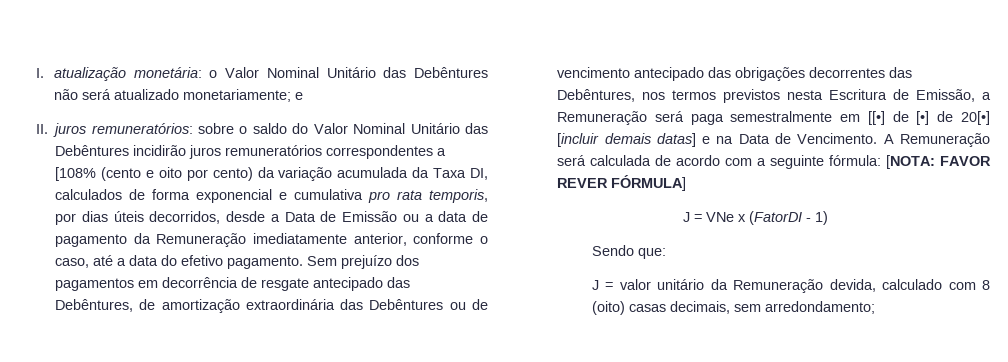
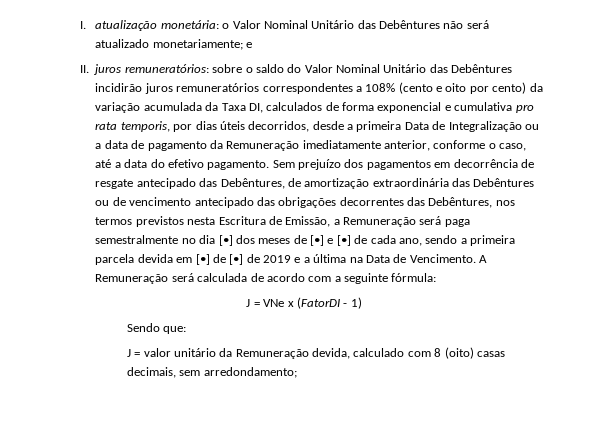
- sobre o saldo do Valor Nominal Unitário das Debêntures incidirão juros remuneratórios correspondentes a [108% (cento e oito por cento) da variação acumulada da Taxa DI, calculados de forma exponencial e cumulativa pro rata temporis, por dias úteis decorridos, desde a Data de Emissão ou a data de pagamento da Remuneração imediatamente anterior, conforme o caso, até a data do efetivo pagamento.
+ sobre o saldo do Valor Nominal Unitário das Debêntures incidirão juros remuneratórios correspondentes a 108% (cento e oito por cento) da variação acumulada da Taxa DI, calculados de forma exponencial e cumulativa pro rata temporis, por dias úteis decorridos, desde a primeira Data de Integralização ou a data de pagamento da Remuneração imediatamente anterior, conforme o caso, até a data do efetivo pagamento.
- Sem prejuízo dos pagamentos em decorrência de resgate antecipado das Debêntures, de amortização extraordinária das Debêntures ou de vencimento antecipado das obrigações decorrentes das Debêntures, nos termos previstos nesta Escritura de Emissão, a Remuneração será paga semestralmente em [[•] de [•] de 20[•] [incluir demais datas] e na Data de Vencimento.
+ Sem prejuízo dos pagamentos em decorrência de resgate antecipado das Debêntures, de amortização extraordinária das Debêntures ou de vencimento antecipado das obrigações decorrentes das Debêntures, nos termos previstos nesta Escritura de Emissão, a Remuneração será paga semestralmente no dia [•] dos meses de [•] e [•] de cada ano, sendo a primeira parcela devida em [•] de [•] de 2019 e a última na Data de Vencimento.
- A Remuneração será calculada de acordo com a seguinte fórmula: [NOTA: FAVOR REVER FÓRMULA]
+ A Remuneração será calculada de acordo com a seguinte fórmula:

